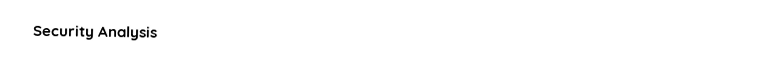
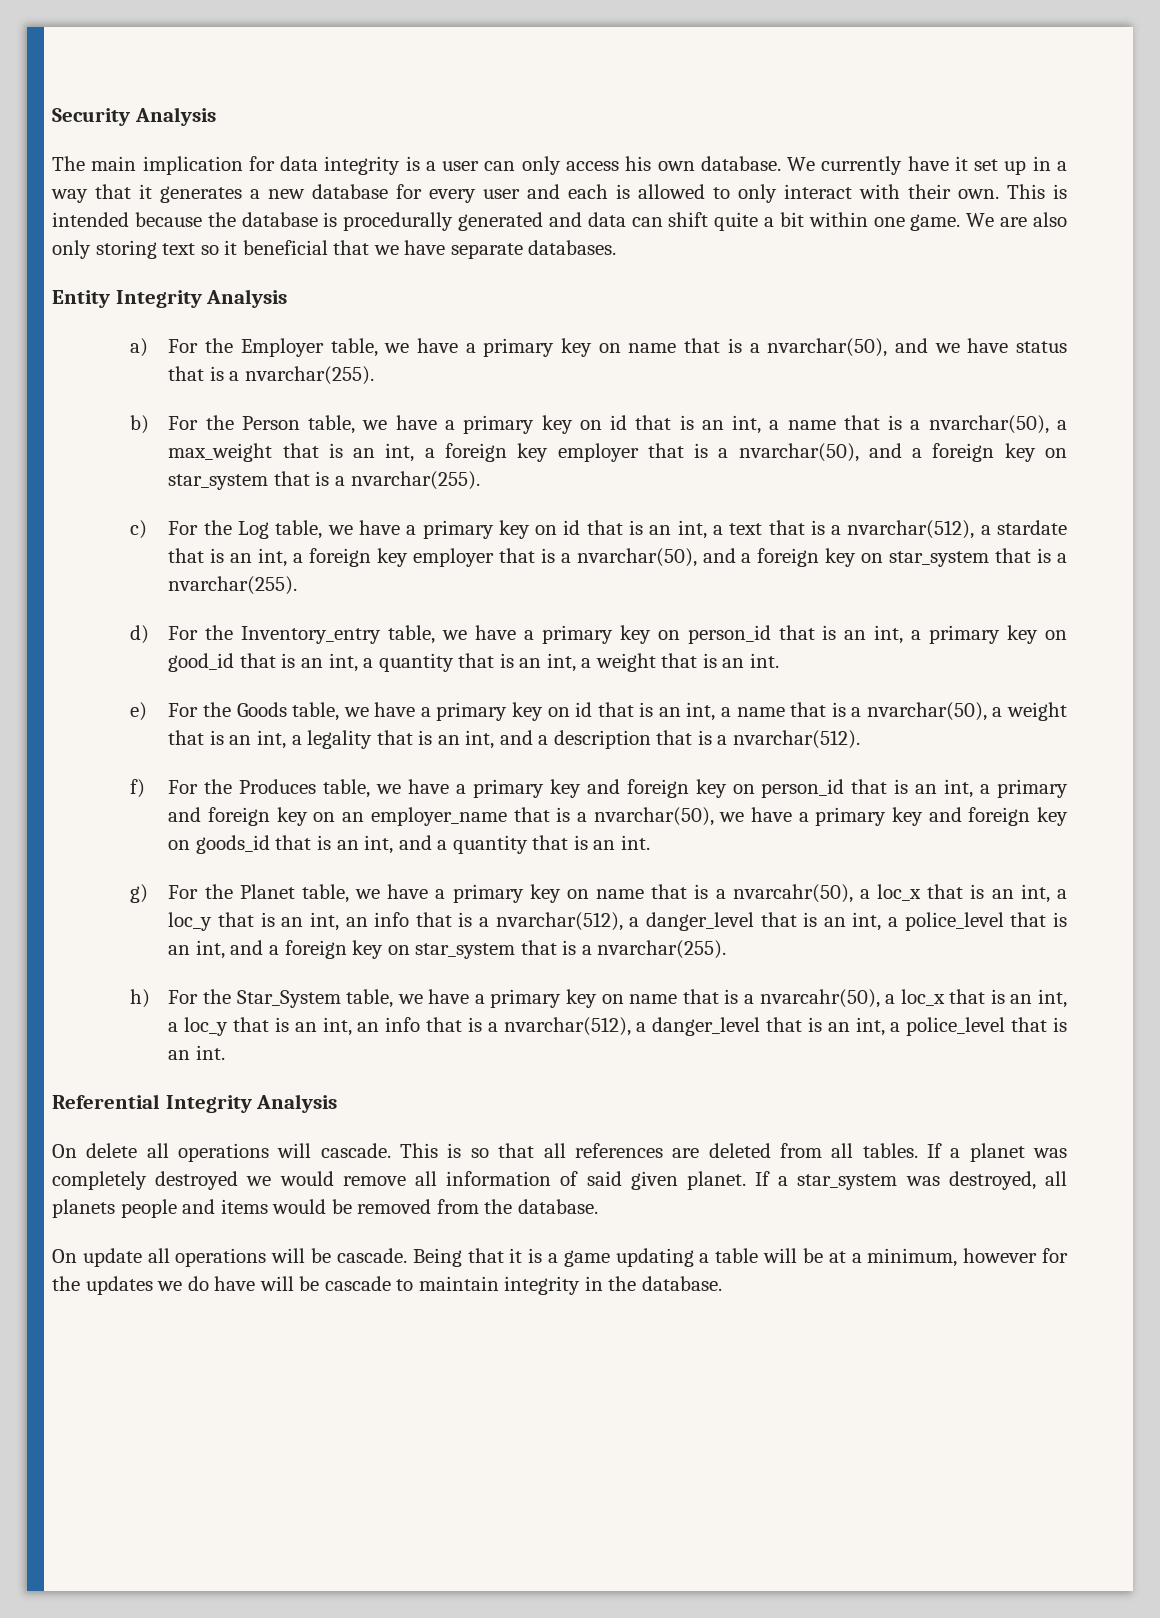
+ The main implication for data integrity is a user can only access his own database. We currently have it set up in a way that it generates a new database for every user and each is allowed to only interact with their own. This is intended because the database is procedurally generated and data can shift quite a bit within one game. We are also only storing text so it beneficial that we have separate databases.
+ Entity Integrity Analysis
+ a) For the Employer table, we have a primary key on name that is a nvarchar(50), and we have status that is a nvarchar(255).
+ b) For the Person table, we have a primary key on id that is an int, a name that is a nvarchar(50), a max_weight that is an int, a foreign key employer that is a nvarchar(50), and a foreign key on star_system that is a nvarchar(255).
+ c) For the Log table, we have a primary key on id that is an int, a text that is a nvarchar(512), a stardate that is an int, a foreign key employer that is a nvarchar(50), and a foreign key on star_system that is a nvarchar(255).
+ d) For the Inventory_entry table, we have a primary key on person_id that is an int, a primary key on good_id that is an int, a quantity that is an int, a weight that is an int.
+ e) For the Goods table, we have a primary key on id that is an int, a name that is a nvarchar(50), a weight that is an int, a legality that is an int, and a description that is a nvarchar(512).
+ f) For the Produces table, we have a primary key and foreign key on person_id that is an int, a primary and foreign key on an employer_name that is a nvarchar(50), we have a primary key and foreign key on goods_id that is an int, and a quantity that is an int.
+ g) For the Planet table, we have a primary key on name that is a nvarcahr(50), a loc_x that is an int, a loc_y that is an int, an info that is a nvarchar(512), a danger_level that is an int, a police_level that is an int, and a foreign key on star_system that is a nvarchar(255).
+ h) For the Star_System table, we have a primary key on name that is a nvarcahr(50), a loc_x that is an int, a loc_y that is an int, an info that is a nvarchar(512), a danger_level that is an int, a police_level that is an int.
+ Referential Integrity Analysis
+ On delete all operations will cascade. This is so that all references are deleted from all tables. If a planet was completely destroyed we would remove all information of said given planet. If a star_system was destroyed, all planets people and items would be removed from the database.
+ On update all operations will be cascade. Being that it is a game updating a table will be at a minimum, however for the updates we do have will be cascade to maintain integrity in the database.

